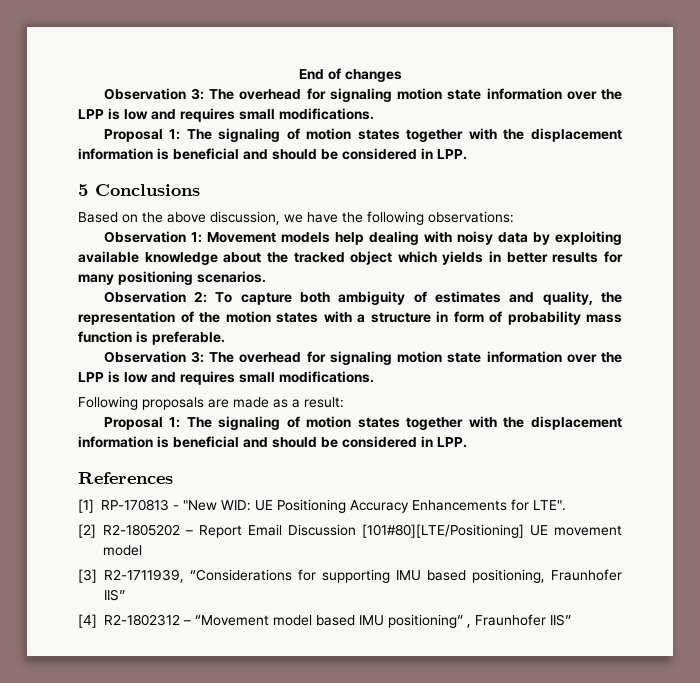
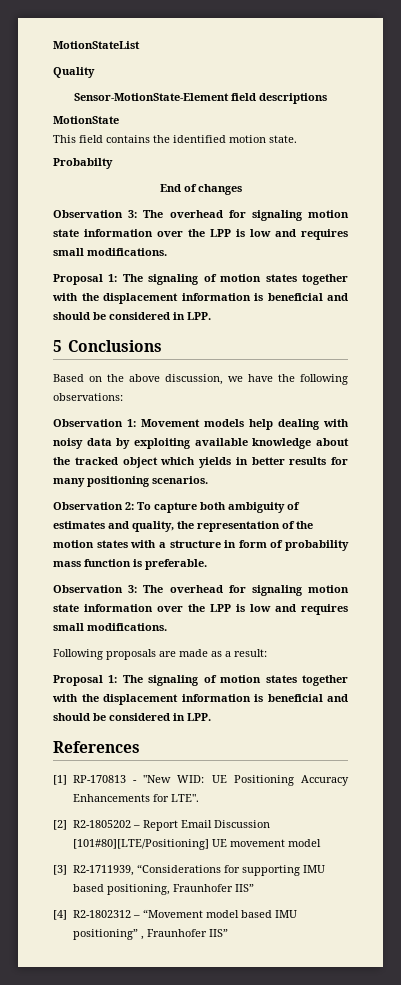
+ MotionStateList
+ Quality
+ Sensor-MotionState-Element field descriptions
+ MotionState
+ This field contains the identified motion state.
+ Probabilty

